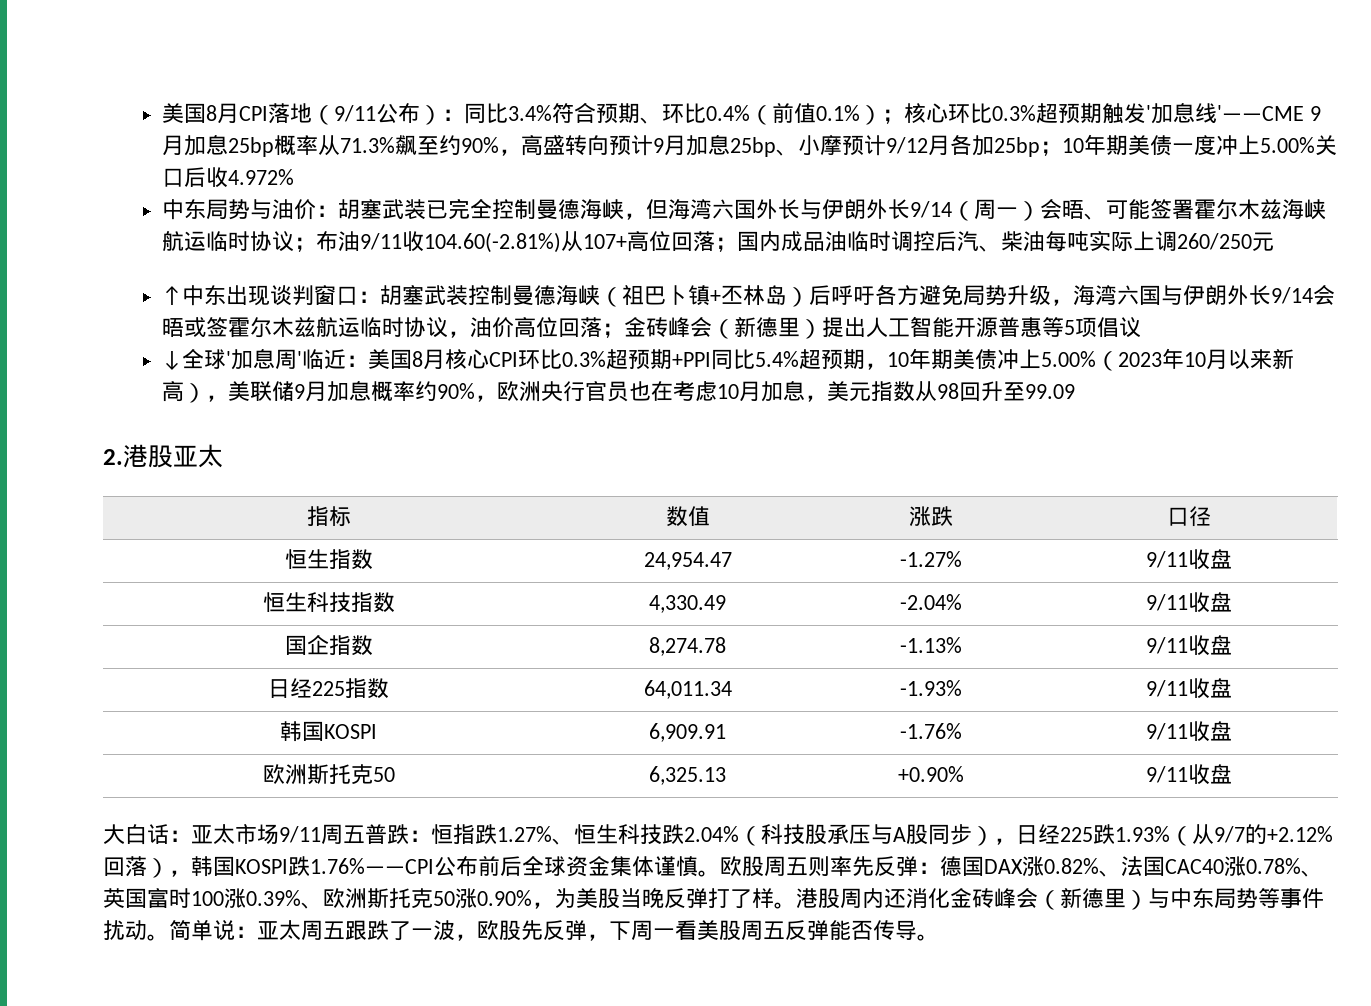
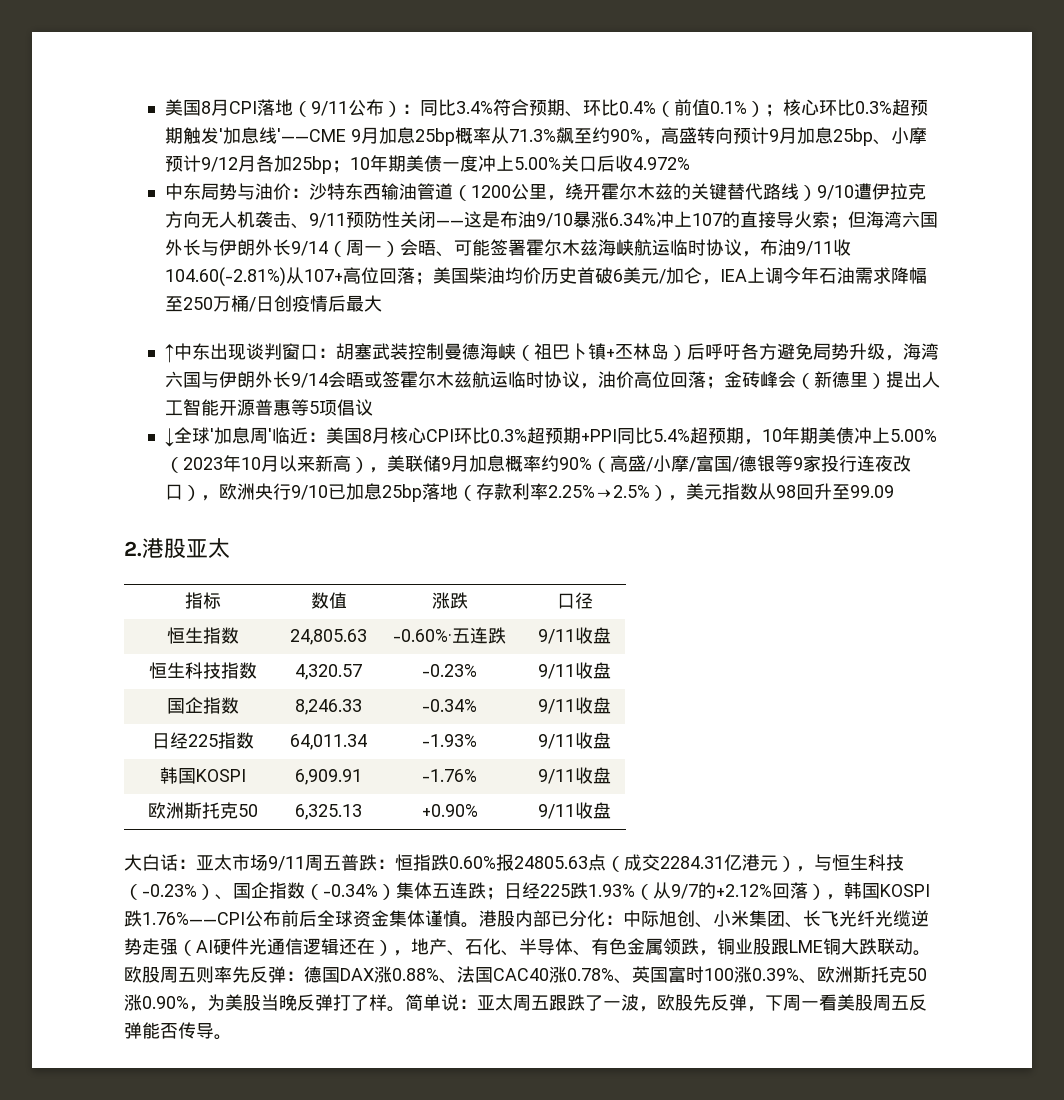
- 中东局势与油价：胡塞武装已完全控制曼德海峡，但海湾六国外长与伊朗外长9/14（周一）会晤、可能签署霍尔木兹海峡航运临时协议；布油9/11收104.60(-2.81%)从107+高位回落；国内成品油临时调控后汽、柴油每吨实际上调260/250元
+ 中东局势与油价：沙特东西输油管道（1200公里，绕开霍尔木兹的关键替代路线）9/10遭伊拉克方向无人机袭击、9/11预防性关闭——这是布油9/10暴涨6.34%冲上107的直接导火索；但海湾六国外长与伊朗外长9/14（周一）会晤、可能签署霍尔木兹海峡航运临时协议，布油9/11收104.60(-2.81%)从107+高位回落；美国柴油均价历史首破6美元/加仑，IEA上调今年石油需求降幅至250万桶/日创疫情后最大
- ↓全球'加息周'临近：美国8月核心CPI环比0.3%超预期+PPI同比5.4%超预期，10年期美债冲上5.00%（2023年10月以来新高），美联储9月加息概率约90%，欧洲央行官员也在考虑10月加息，美元指数从98回升至99.09
+ ↓全球'加息周'临近：美国8月核心CPI环比0.3%超预期+PPI同比5.4%超预期，10年期美债冲上5.00%（2023年10月以来新高），美联储9月加息概率约90%（高盛/小摩/富国/德银等9家投行连夜改口），欧洲央行9/10已加息25bp落地（存款利率2.25%→2.5%），美元指数从98回升至99.09
- 恒生指数 | 24,954.47 | -1.27% | 9/11收盘
+ 恒生指数 | 24,805.63 | -0.60%·五连跌 | 9/11收盘
- 恒生科技指数 | 4,330.49 | -2.04% | 9/11收盘
+ 恒生科技指数 | 4,320.57 | -0.23% | 9/11收盘
- 国企指数 | 8,274.78 | -1.13% | 9/11收盘
+ 国企指数 | 8,246.33 | -0.34% | 9/11收盘
- 大白话：亚太市场9/11周五普跌：恒指跌1.27%、恒生科技跌2.04%（科技股承压与A股同步），日经225跌1.93%（从9/7的+2.12%回落），韩国KOSPI跌1.76%——CPI公布前后全球资金集体谨慎。
+ 大白话：亚太市场9/11周五普跌：恒指跌0.60%报24805.63点（成交2284.31亿港元），与恒生科技（-0.23%）、国企指数（-0.34%）集体五连跌；日经225跌1.93%（从9/7的+2.12%回落），韩国KOSPI跌1.76%——CPI公布前后全球资金集体谨慎。
+ 港股内部已分化：中际旭创、小米集团、长飞光纤光缆逆势走强（AI硬件光通信逻辑还在），地产、石化、半导体、有色金属领跌，铜业股跟LME铜大跌联动。
- 欧股周五则率先反弹：德国DAX涨0.82%、法国CAC40涨0.78%、英国富时100涨0.39%、欧洲斯托克50涨0.90%，为美股当晚反弹打了样。
+ 欧股周五则率先反弹：德国DAX涨0.88%、法国CAC40涨0.78%、英国富时100涨0.39%、欧洲斯托克50涨0.90%，为美股当晚反弹打了样。
- 港股周内还消化金砖峰会（新德里）与中东局势等事件扰动。

